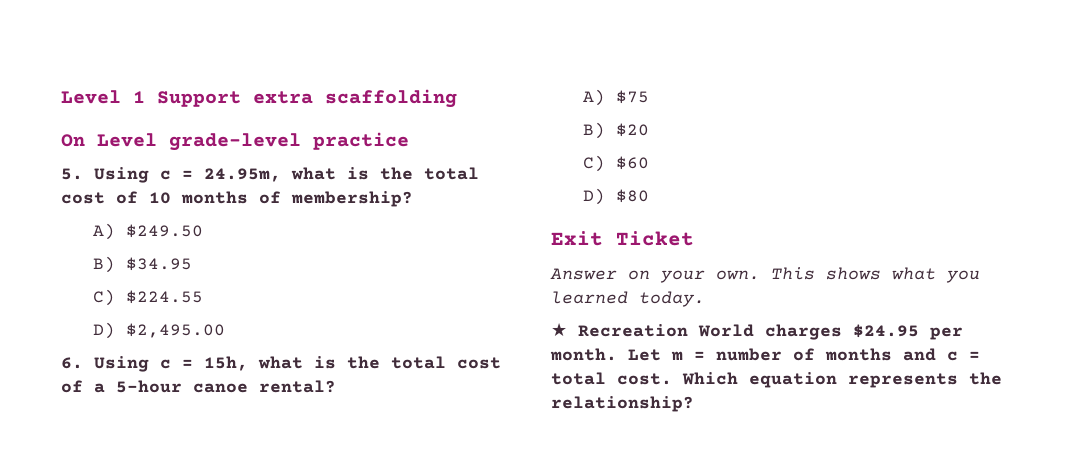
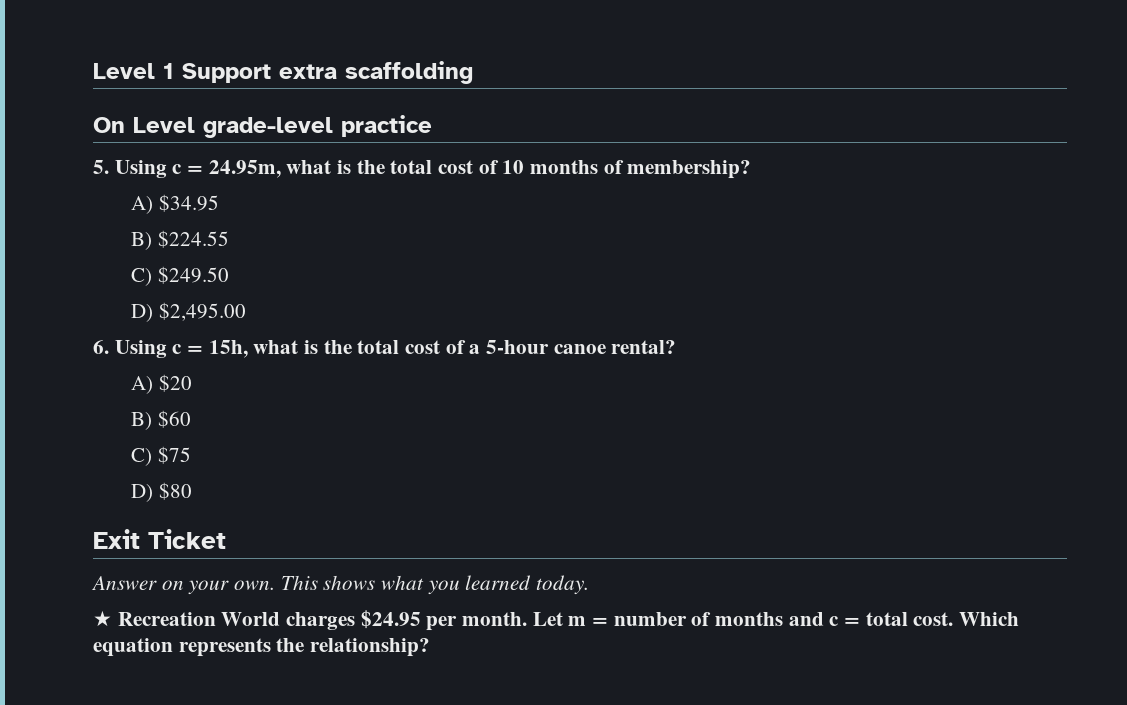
- A) $249.50
- B) $34.95
- C) $224.55
+ A) $34.95
+ B) $224.55
+ C) $249.50
- A) $75
- B) $20
- C) $60
+ A) $20
+ B) $60
+ C) $75

